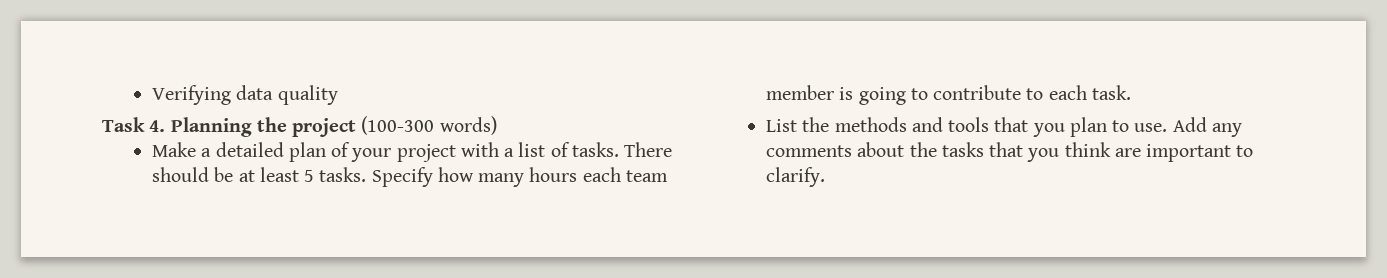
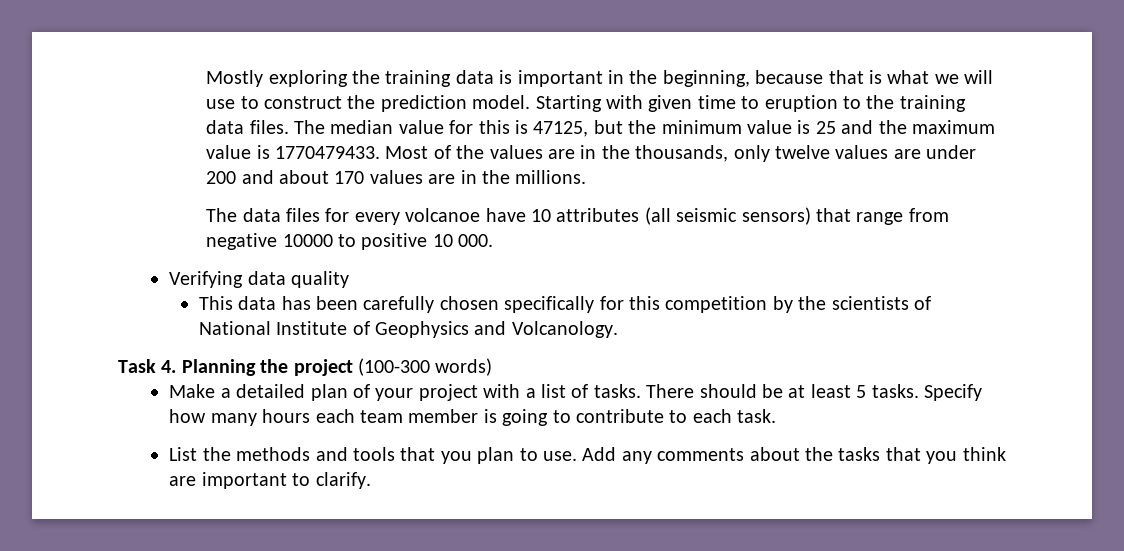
+ Mostly exploring the training data is important in the beginning, because that is what we will use to construct the prediction model. Starting with given time to eruption to the training data files. The median value for this is 47125, but the minimum value is 25 and the maximum value is 1770479433. Most of the values are in the thousands, only twelve values are under 200 and about 170 values are in the millions.
+ The data files for every volcanoe have 10 attributes (all seismic sensors) that range from negative 10000 to positive 10 000.
  Verifying data quality
+ This data has been carefully chosen specifically for this competition by the scientists of National Institute of Geophysics and Volcanology.

